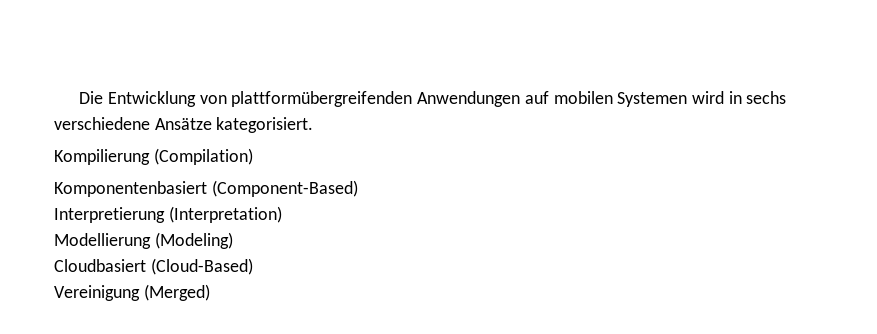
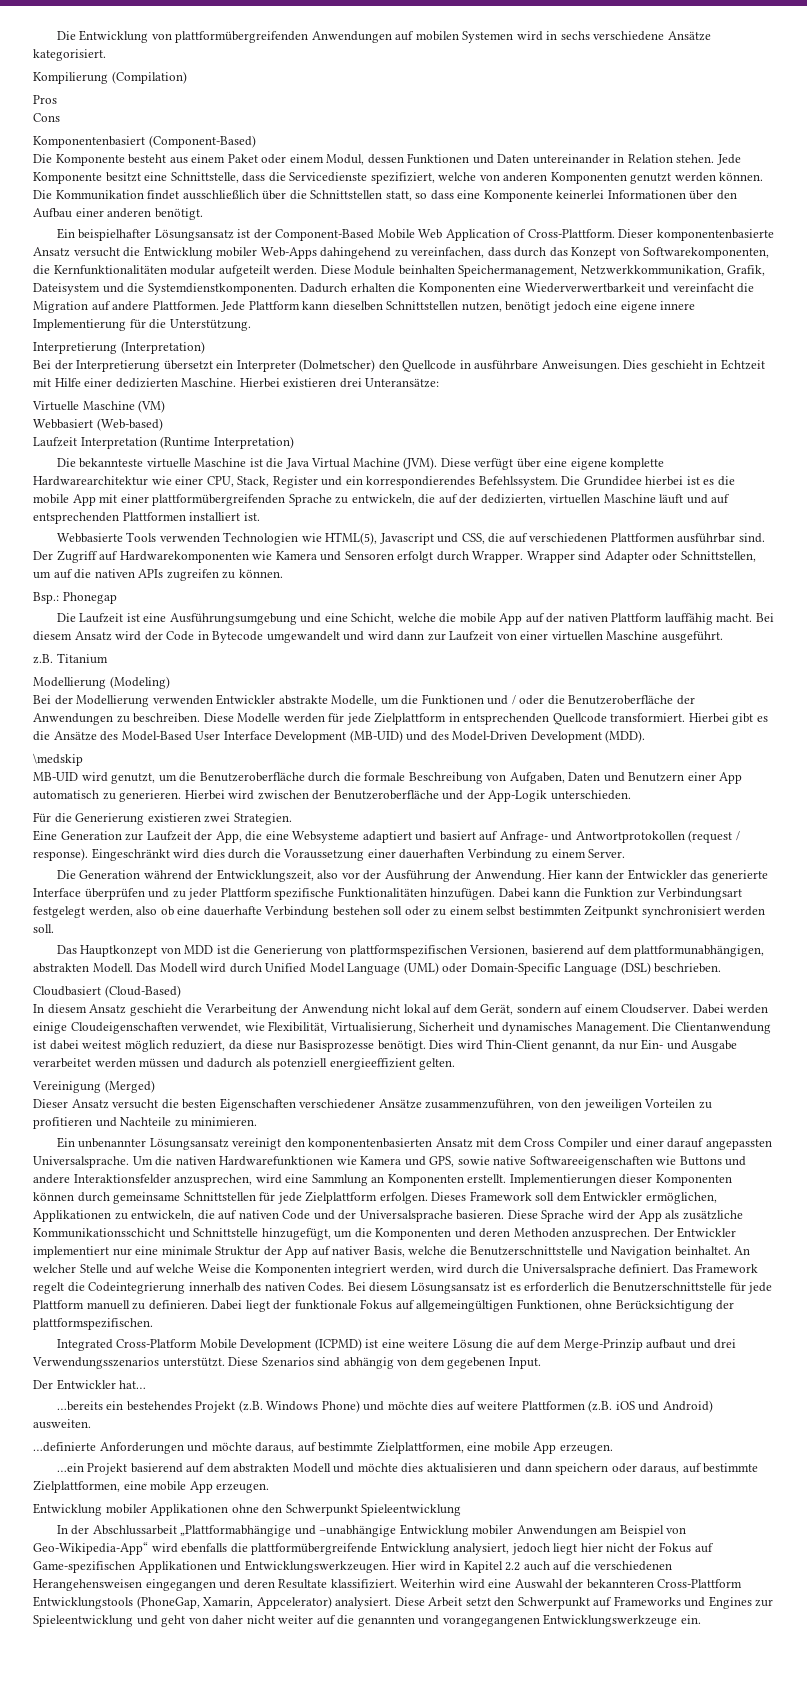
+ Pros
+ Cons
+ Die Komponente besteht aus einem Paket oder einem Modul, dessen Funktionen und Daten untereinander in Relation stehen. Jede Komponente besitzt eine Schnittstelle, dass die Servicedienste spezifiziert, welche von anderen Komponenten genutzt werden können. Die Kommunikation findet ausschließlich über die Schnittstellen statt, so dass eine Komponente keinerlei Informationen über den Aufbau einer anderen benötigt.
+ Ein beispielhafter Lösungsansatz ist der Component-Based Mobile Web Application of Cross-Plattform. Dieser komponentenbasierte Ansatz versucht die Entwicklung mobiler Web-Apps dahingehend zu vereinfachen, dass durch das Konzept von Softwarekomponenten, die Kernfunktionalitäten modular aufgeteilt werden. Diese Module beinhalten Speichermanagement, Netzwerkkommunikation, Grafik, Dateisystem und die Systemdienstkomponenten. Dadurch erhalten die Komponenten eine Wiederverwertbarkeit und vereinfacht die Migration auf andere Plattformen. Jede Plattform kann dieselben Schnittstellen nutzen, benötigt jedoch eine eigene innere Implementierung für die Unterstützung.
  Interpretierung (Interpretation)
+ Bei der Interpretierung übersetzt ein Interpreter (Dolmetscher) den Quellcode in ausführbare Anweisungen. Dies geschieht in Echtzeit mit Hilfe einer dedizierten Maschine. Hierbei existieren drei Unteransätze:
+ Virtuelle Maschine (VM)
+ Webbasiert (Web-based)
+ Laufzeit Interpretation (Runtime Interpretation)
+ Die bekannteste virtuelle Maschine ist die Java Virtual Machine (JVM). Diese verfügt über eine eigene komplette Hardwarearchitektur wie einer CPU, Stack, Register und ein korrespondierendes Befehlssystem. Die Grundidee hierbei ist es die mobile App mit einer plattformübergreifenden Sprache zu entwickeln, die auf der dedizierten, virtuellen Maschine läuft und auf entsprechenden Plattformen installiert ist.
+ Webbasierte Tools verwenden Technologien wie HTML(5), Javascript und CSS, die auf verschiedenen Plattformen ausführbar sind. Der Zugriff auf Hardwarekomponenten wie Kamera und Sensoren erfolgt durch Wrapper. Wrapper sind Adapter oder Schnittstellen, um auf die nativen APIs zugreifen zu können.
+ Bsp.: Phonegap
+ Die Laufzeit ist eine Ausführungsumgebung und eine Schicht, welche die mobile App auf der nativen Plattform lauffähig macht. Bei diesem Ansatz wird der Code in Bytecode umgewandelt und wird dann zur Laufzeit von einer virtuellen Maschine ausgeführt.
+ z.B. Titanium
  Modellierung (Modeling)
+ Bei der Modellierung verwenden Entwickler abstrakte Modelle, um die Funktionen und / oder die Benutzeroberfläche der Anwendungen zu beschreiben. Diese Modelle werden für jede Zielplattform in entsprechenden Quellcode transformiert. Hierbei gibt es die Ansätze des Model-Based User Interface Development (MB-UID) und des Model-Driven Development (MDD).
+ \medskip
+ MB-UID wird genutzt, um die Benutzeroberfläche durch die formale Beschreibung von Aufgaben, Daten und Benutzern einer App automatisch zu generieren. Hierbei wird zwischen der Benutzeroberfläche und der App-Logik unterschieden.
+ Für die Generierung existieren zwei Strategien.
+ Eine Generation zur Laufzeit der App, die eine Websysteme adaptiert und basiert auf Anfrage- und Antwortprotokollen (request / response). Eingeschränkt wird dies durch die Voraussetzung einer dauerhaften Verbindung zu einem Server.
+ Die Generation während der Entwicklungszeit, also vor der Ausführung der Anwendung. Hier kann der Entwickler das generierte Interface überprüfen und zu jeder Plattform spezifische Funktionalitäten hinzufügen. Dabei kann die Funktion zur Verbindungsart festgelegt werden, also ob eine dauerhafte Verbindung bestehen soll oder zu einem selbst bestimmten Zeitpunkt synchronisiert werden soll.
+ Das Hauptkonzept von MDD ist die Generierung von plattformspezifischen Versionen, basierend auf dem plattformunabhängigen, abstrakten Modell. Das Modell wird durch Unified Model Language (UML) oder Domain-Specific Language (DSL) beschrieben.
  Cloudbasiert (Cloud-Based)
+ In diesem Ansatz geschieht die Verarbeitung der Anwendung nicht lokal auf dem Gerät, sondern auf einem Cloudserver. Dabei werden einige Cloudeigenschaften verwendet, wie Flexibilität, Virtualisierung, Sicherheit und dynamisches Management. Die Clientanwendung ist dabei weitest möglich reduziert, da diese nur Basisprozesse benötigt. Dies wird Thin-Client genannt, da nur Ein- und Ausgabe verarbeitet werden müssen und dadurch als potenziell energieeffizient gelten.
  Vereinigung (Merged)
+ Dieser Ansatz versucht die besten Eigenschaften verschiedener Ansätze zusammenzuführen, von den jeweiligen Vorteilen zu profitieren und Nachteile zu minimieren.
+ Ein unbenannter Lösungsansatz vereinigt den komponentenbasierten Ansatz mit dem Cross Compiler und einer darauf angepassten Universalsprache. Um die nativen Hardwarefunktionen wie Kamera und GPS, sowie native Softwareeigenschaften wie Buttons und andere Interaktionsfelder anzusprechen, wird eine Sammlung an Komponenten erstellt. Implementierungen dieser Komponenten können durch gemeinsame Schnittstellen für jede Zielplattform erfolgen. Dieses Framework soll dem Entwickler ermöglichen, Applikationen zu entwickeln, die auf nativen Code und der Universalsprache basieren. Diese Sprache wird der App als zusätzliche Kommunikationsschicht und Schnittstelle hinzugefügt, um die Komponenten und deren Methoden anzusprechen. Der Entwickler implementiert nur eine minimale Struktur der App auf nativer Basis, welche die Benutzerschnittstelle und Navigation beinhaltet. An welcher Stelle und auf welche Weise die Komponenten integriert werden, wird durch die Universalsprache definiert. Das Framework regelt die Codeintegrierung innerhalb des nativen Codes. Bei diesem Lösungsansatz ist es erforderlich die Benutzerschnittstelle für jede Plattform manuell zu definieren. Dabei liegt der funktionale Fokus auf allgemeingültigen Funktionen, ohne Berücksichtigung der plattformspezifischen.
+ Integrated Cross-Platform Mobile Development (ICPMD) ist eine weitere Lösung die auf dem Merge-Prinzip aufbaut und drei Verwendungsszenarios unterstützt. Diese Szenarios sind abhängig von dem gegebenen Input.
+ Der Entwickler hat…
+ …bereits ein bestehendes Projekt (z.B. Windows Phone) und möchte dies auf weitere Plattformen (z.B. iOS und Android) ausweiten.
+ …definierte Anforderungen und möchte daraus, auf bestimmte Zielplattformen, eine mobile App erzeugen.
+ …ein Projekt basierend auf dem abstrakten Modell und möchte dies aktualisieren und dann speichern oder daraus, auf bestimmte Zielplattformen, eine mobile App erzeugen.
+ Entwicklung mobiler Applikationen ohne den Schwerpunkt Spieleentwicklung
+ In der Abschlussarbeit „Plattformabhängige und –unabhängige Entwicklung mobiler Anwendungen am Beispiel von Geo-Wikipedia-App“ wird ebenfalls die plattformübergreifende Entwicklung analysiert, jedoch liegt hier nicht der Fokus auf Game-spezifischen Applikationen und Entwicklungswerkzeugen. Hier wird in Kapitel 2.2 auch auf die verschiedenen Herangehensweisen eingegangen und deren Resultate klassifiziert. Weiterhin wird eine Auswahl der bekannteren Cross-Plattform Entwicklungstools (PhoneGap, Xamarin, Appcelerator) analysiert. Diese Arbeit setzt den Schwerpunkt auf Frameworks und Engines zur Spieleentwicklung und geht von daher nicht weiter auf die genannten und vorangegangenen Entwicklungswerkzeuge ein.

